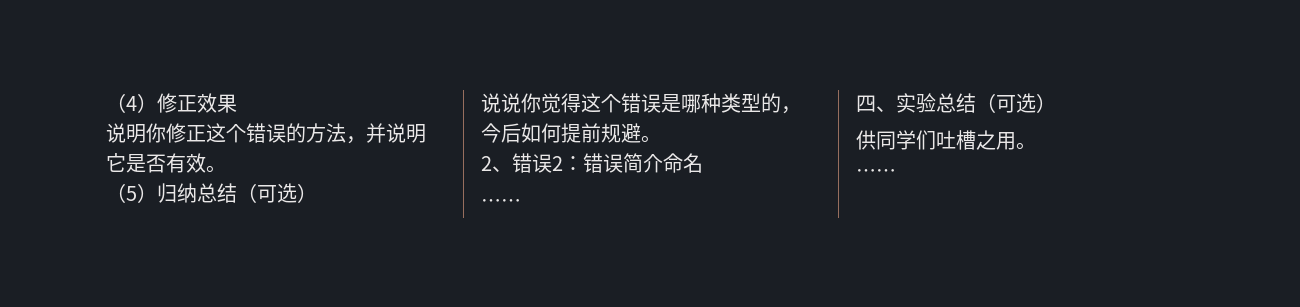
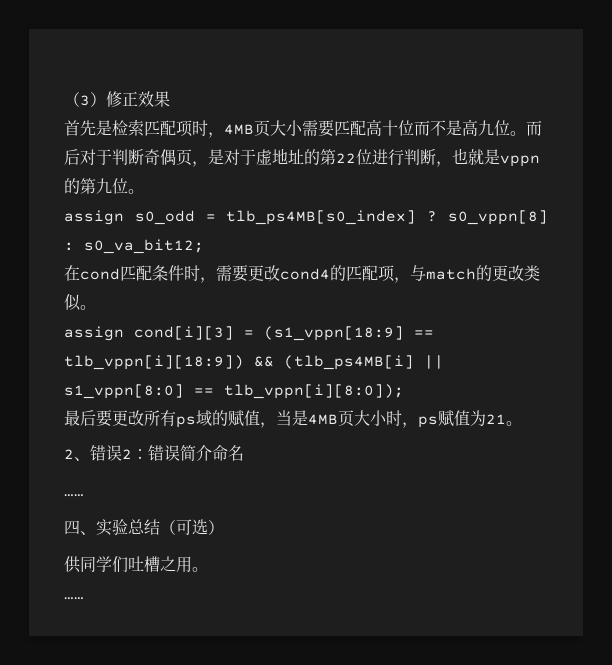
- （4）修正效果
+ （3）修正效果
- 说明你修正这个错误的方法，并说明它是否有效。
- （5）归纳总结（可选）
- 说说你觉得这个错误是哪种类型的，今后如何提前规避。
+ 首先是检索匹配项时，4MB页大小需要匹配高十位而不是高九位。而后对于判断奇偶页，是对于虚地址的第22位进行判断，也就是vppn的第九位。
+ assign s0_odd = tlb_ps4MB[s0_index] ? s0_vppn[8] : s0_va_bit12;
+ 在cond匹配条件时，需要更改cond4的匹配项，与match的更改类似。
+ assign cond[i][3] = (s1_vppn[18:9] == tlb_vppn[i][18:9]) && (tlb_ps4MB[i] || s1_vppn[8:0] == tlb_vppn[i][8:0]);
+ 最后要更改所有ps域的赋值，当是4MB页大小时，ps赋值为21。

